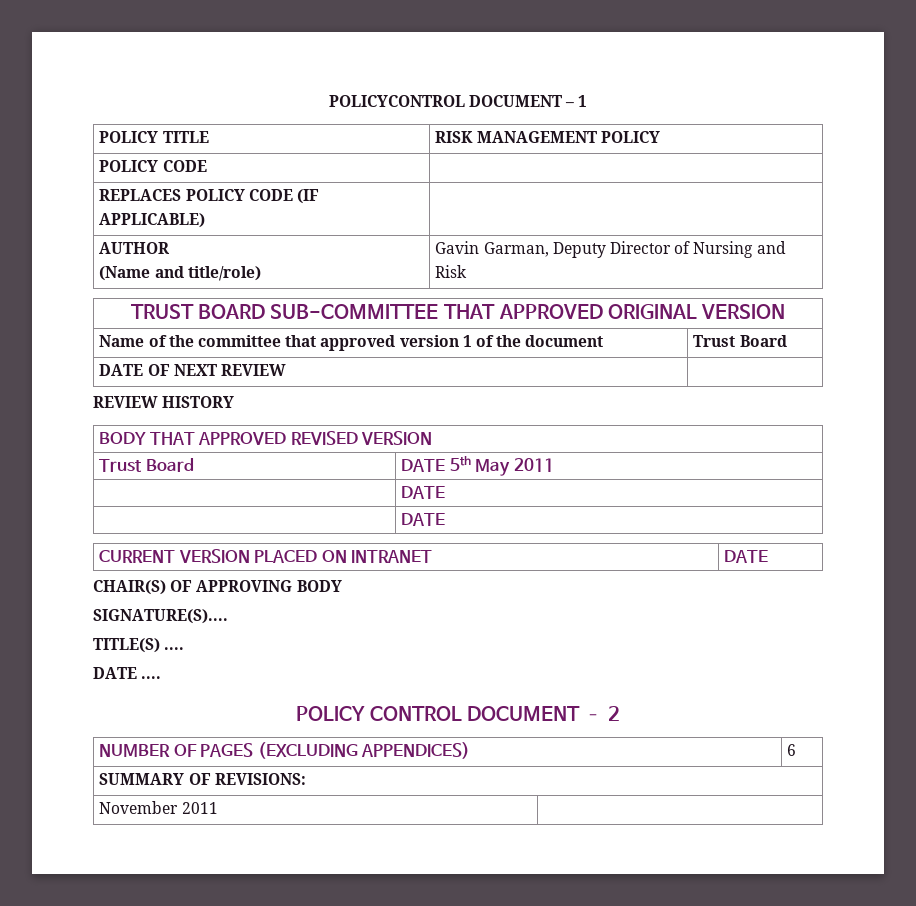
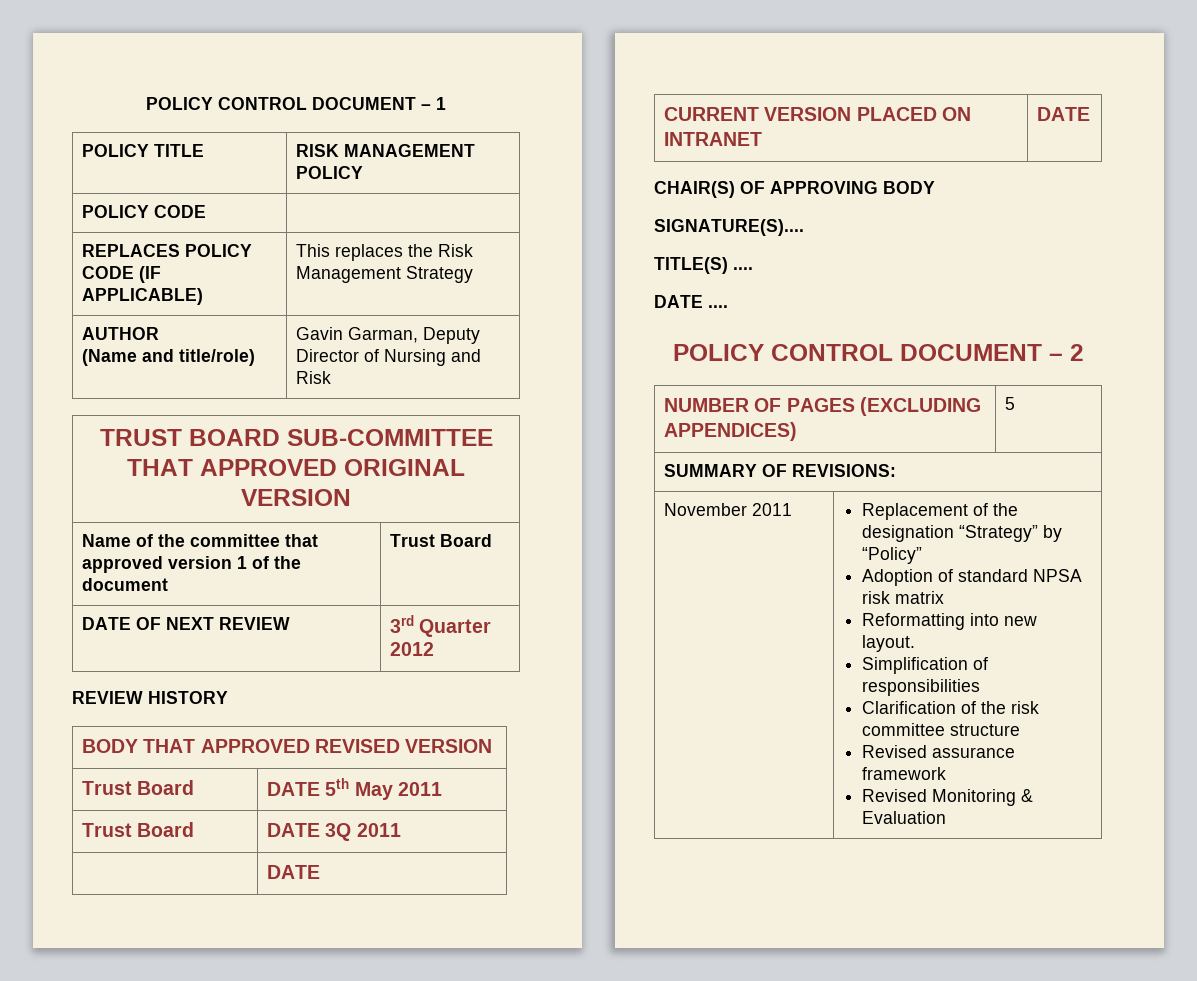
- POLICYCONTROL DOCUMENT – 1
+ POLICY CONTROL DOCUMENT – 1
- REPLACES POLICY CODE (IF APPLICABLE) |
+ REPLACES POLICY CODE (IF APPLICABLE) | This replaces the Risk Management Strategy
- DATE OF NEXT REVIEW |
+ DATE OF NEXT REVIEW | 3rd Quarter 2012
  Trust Board | DATE 5th May 2011
- | DATE
+ Trust Board | DATE 3Q 2011
- NUMBER OF PAGES (EXCLUDING APPENDICES) | 6
+ NUMBER OF PAGES (EXCLUDING APPENDICES) | 5
- November 2011 |
+ November 2011 | Replacement of the designation “Strategy” by “Policy”
+ Adoption of standard NPSA risk matrix
+ Reformatting into new layout.
+ Simplification of responsibilities
+ Clarification of the risk committee structure
+ Revised assurance framework
+ Revised Monitoring & Evaluation

